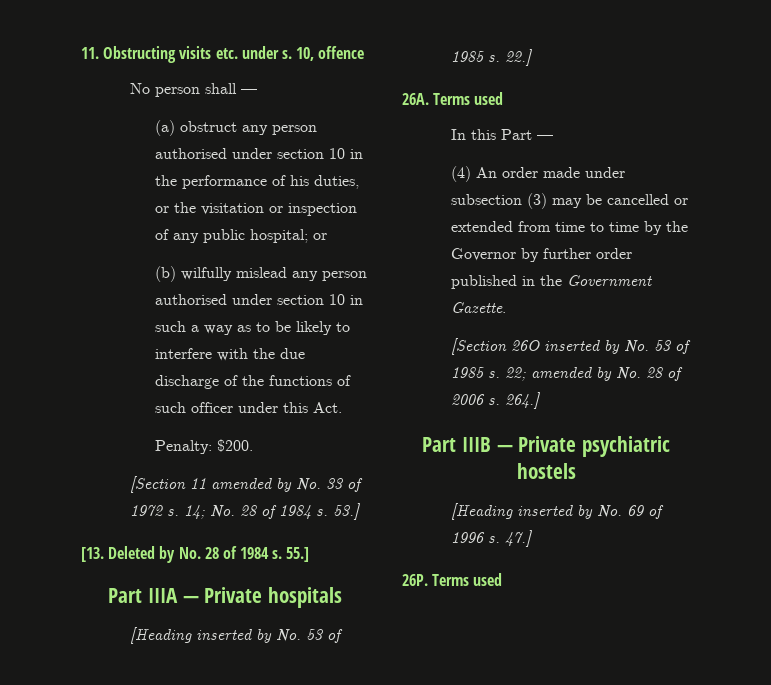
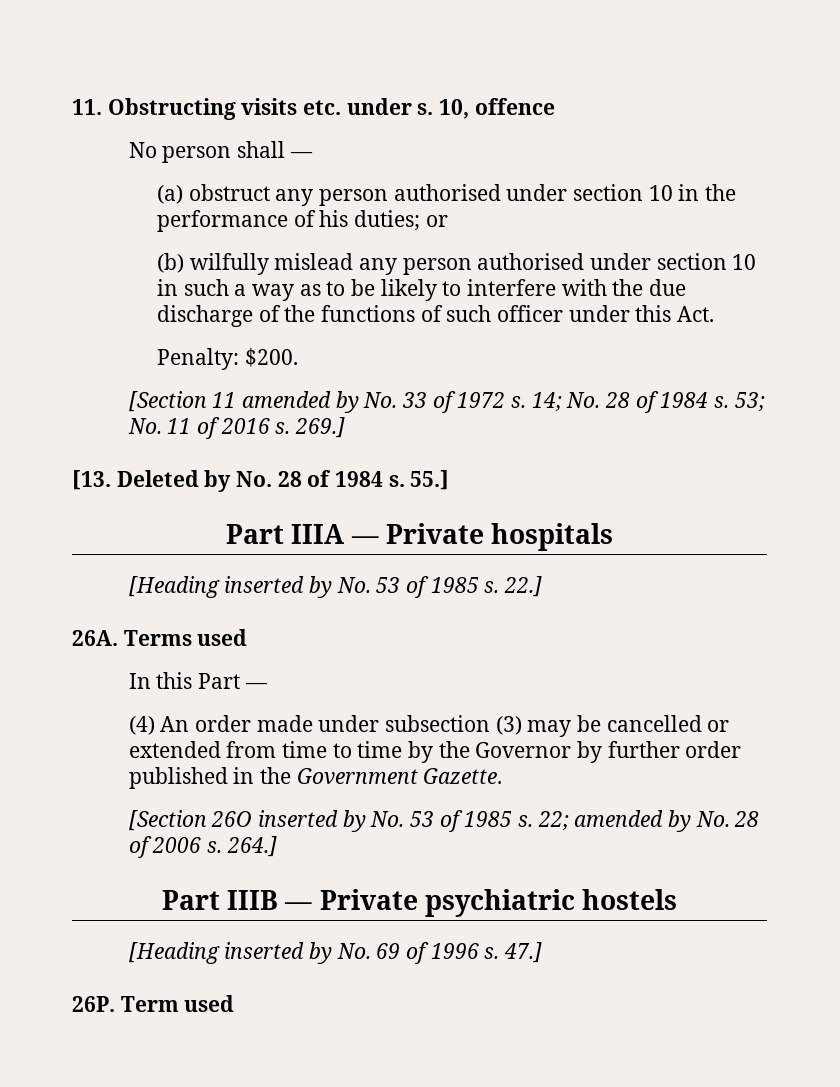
- (a) obstruct any person authorised under section 10 in the performance of his duties, or the visitation or inspection of any public hospital; or
+ (a) obstruct any person authorised under section 10 in the performance of his duties; or
- 53.]
+ 53; No. 11 of 2016 s. 269.]
- 26P. Terms used
+ 26P. Term used

